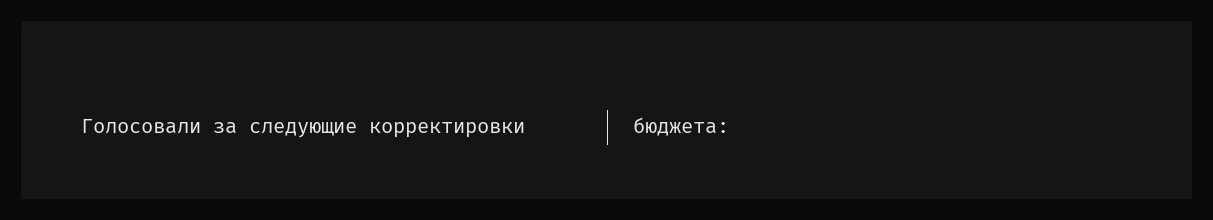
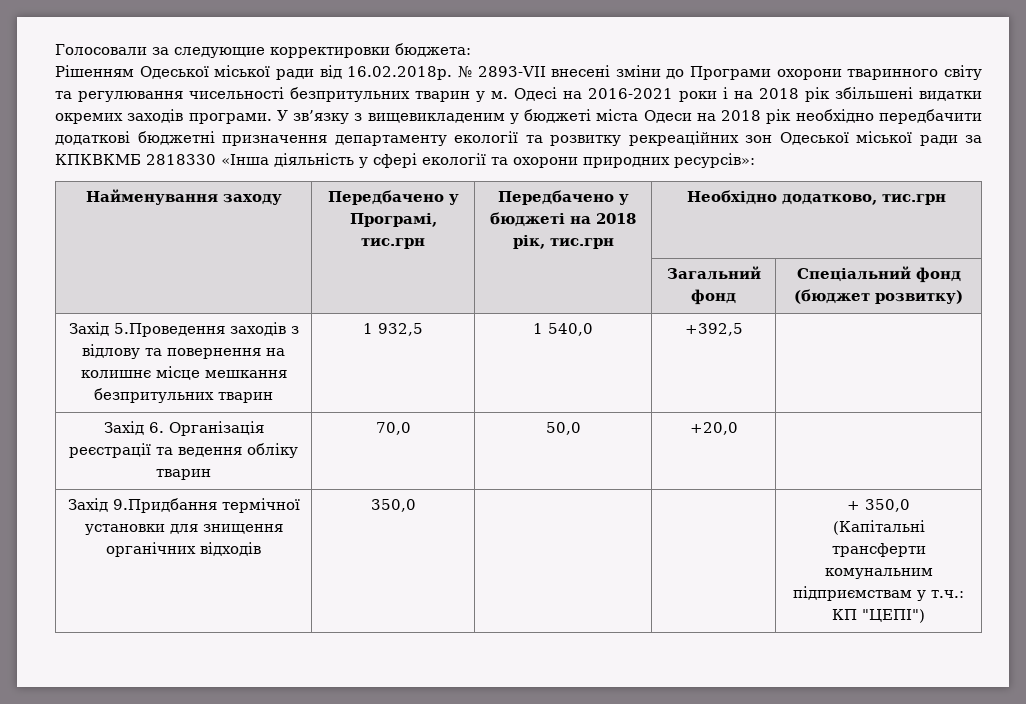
+ Рішенням Одеської міської ради від 16.02.2018р. № 2893-VII внесені зміни до Програми охорони тваринного світу та регулювання чисельності безпритульних тварин у м. Одесі на 2016-2021 роки і на 2018 рік збільшені видатки окремих заходів програми. У зв’язку з вищевикладеним у бюджеті міста Одеси на 2018 рік необхідно передбачити додаткові бюджетні призначення департаменту екології та розвитку рекреаційних зон Одеської міської ради за КПКВКМБ 2818330 «Інша діяльність у сфері екології та охорони природних ресурсів»:
+ Найменування заходу | Передбачено у Програмі, тис.грн | Передбачено у бюджеті на 2018 рік, тис.грн | Необхідно додатково, тис.грн
+ | | | Загальний фонд | Спеціальний фонд (бюджет розвитку)
+ Захід 5.Проведення заходів з відлову та повернення на колишнє місце мешкання безпритульних тварин | 1 932,5 | 1 540,0 | +392,5 |
+ Захід 6. Організація реєстрації та ведення обліку тварин | 70,0 | 50,0 | +20,0 |
+ Захід 9.Придбання термічної установки для знищення органічних відходів | 350,0 | | | + 350,0
+ (Капітальні трансферти комунальним підприємствам у т.ч.: КП "ЦЕПІ")

